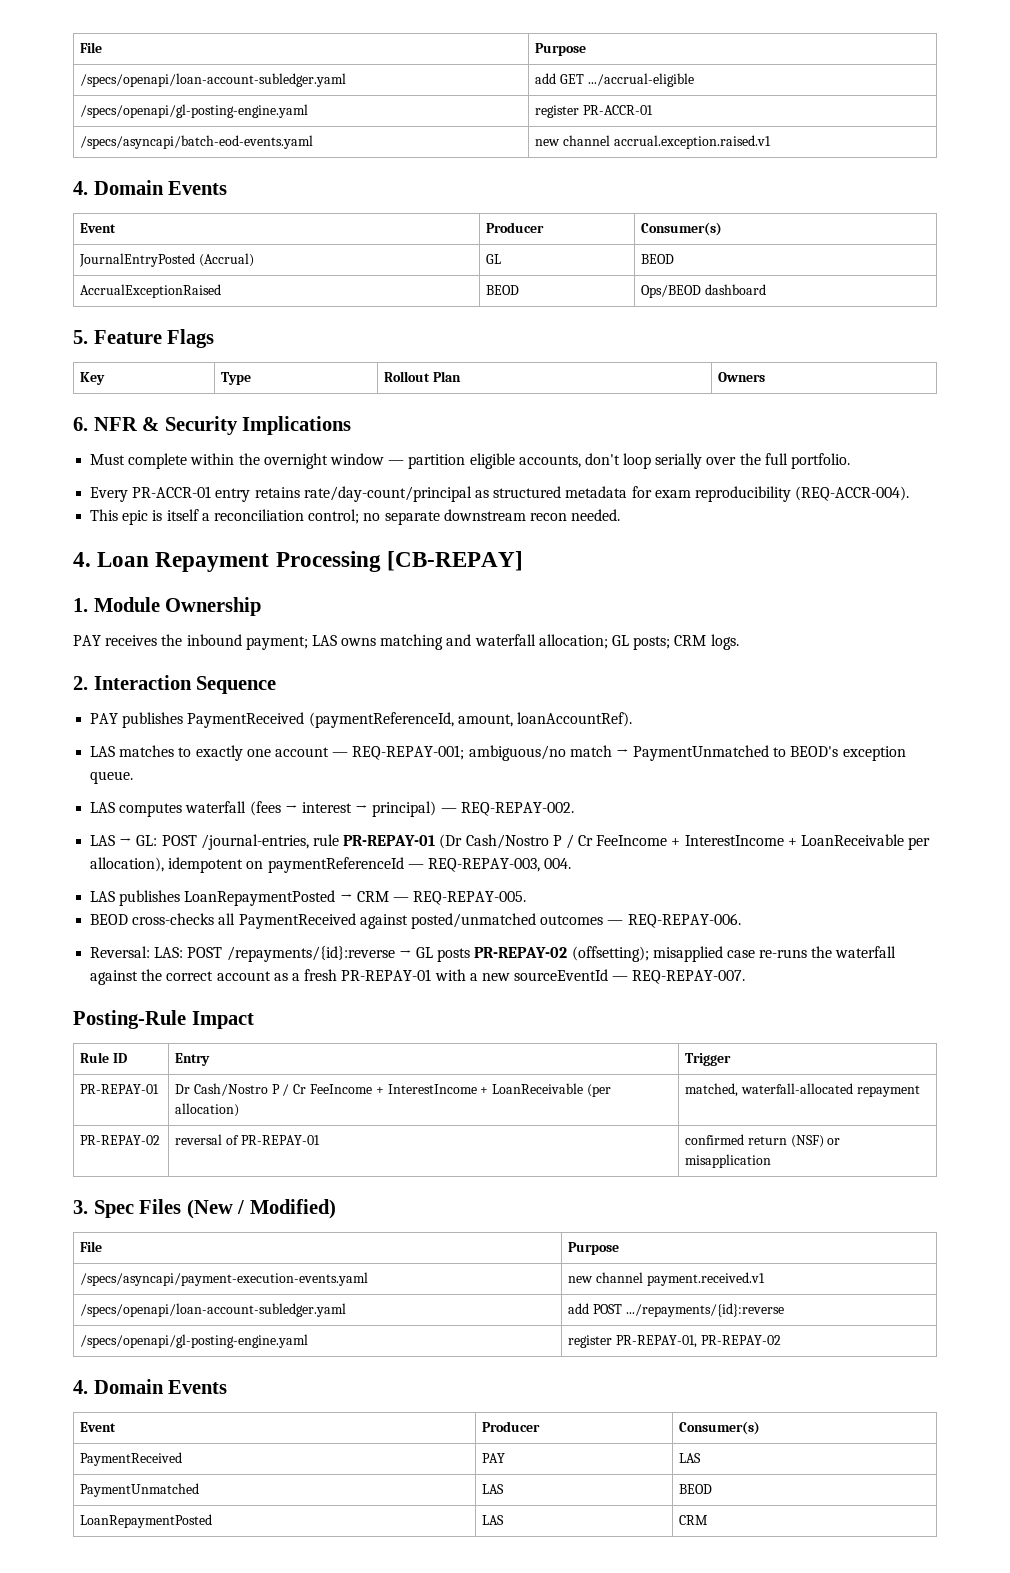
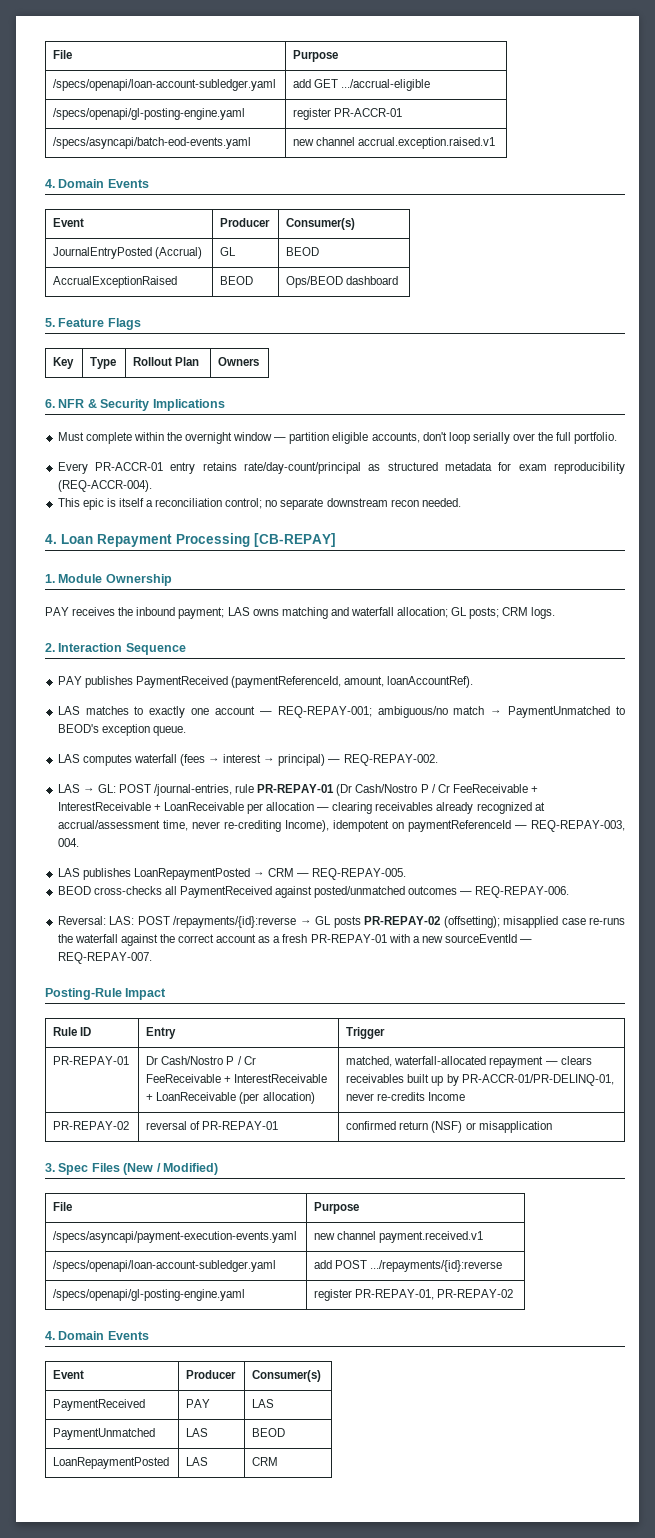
- LAS → GL: POST /journal-entries, rule PR-REPAY-01 (Dr Cash/Nostro P / Cr FeeIncome + InterestIncome + LoanReceivable per allocation), idempotent on paymentReferenceId — REQ-REPAY-003, 004.
+ LAS → GL: POST /journal-entries, rule PR-REPAY-01 (Dr Cash/Nostro P / Cr FeeReceivable + InterestReceivable + LoanReceivable per allocation — clearing receivables already recognized at accrual/assessment time, never re-crediting Income), idempotent on paymentReferenceId — REQ-REPAY-003, 004.
- PR-REPAY-01 | Dr Cash/Nostro P / Cr FeeIncome + InterestIncome + LoanReceivable (per allocation) | matched, waterfall-allocated repayment
+ PR-REPAY-01 | Dr Cash/Nostro P / Cr FeeReceivable + InterestReceivable + LoanReceivable (per allocation) | matched, waterfall-allocated repayment — clears receivables built up by PR-ACCR-01/PR-DELINQ-01, never re-credits Income

